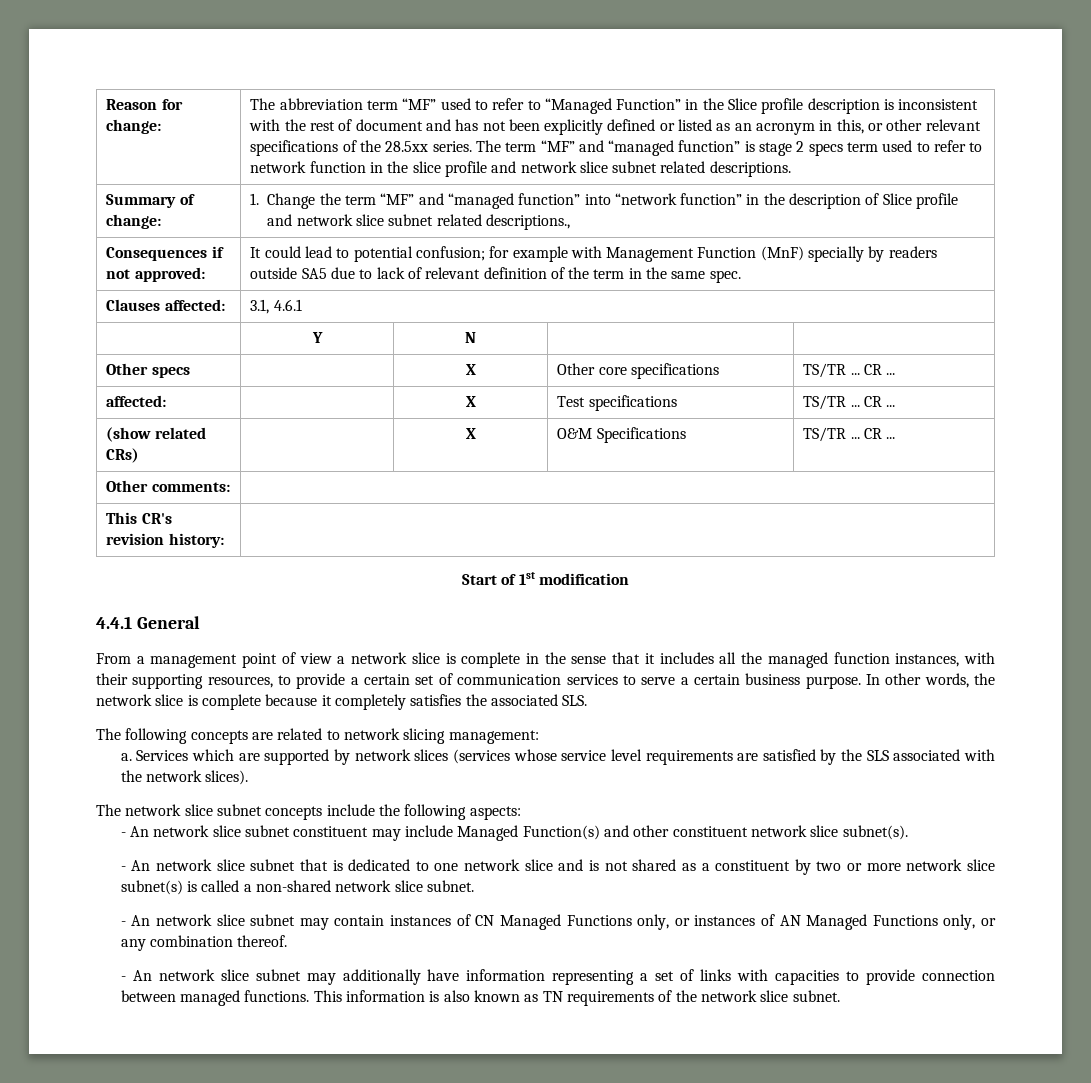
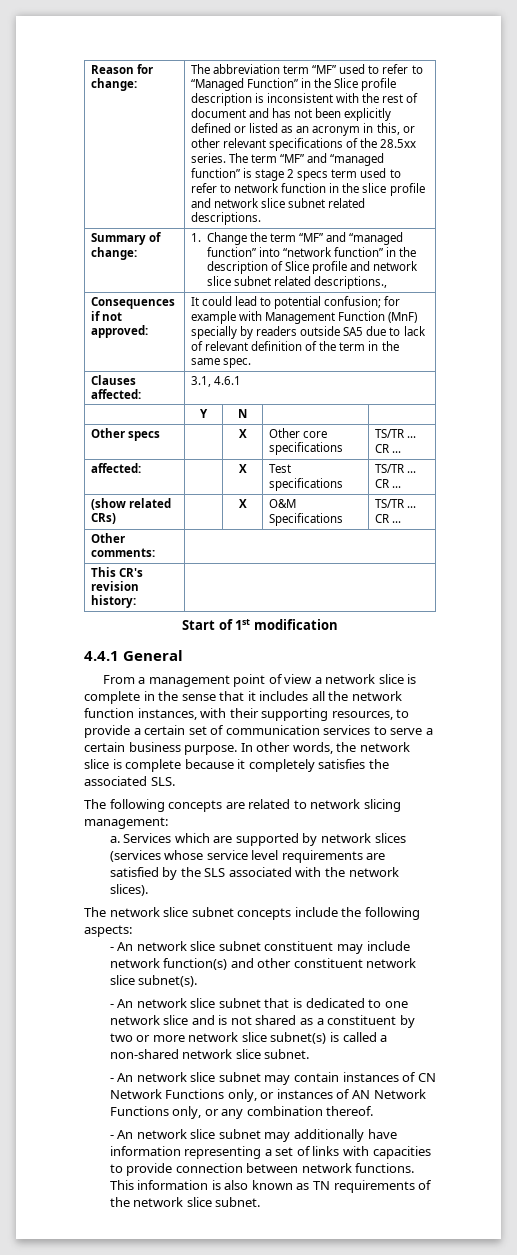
- From a management point of view a network slice is complete in the sense that it includes all the managed function instances, with their supporting resources, to provide a certain set of communication services to serve a certain business purpose.
+ From a management point of view a network slice is complete in the sense that it includes all the network function instances, with their supporting resources, to provide a certain set of communication services to serve a certain business purpose.
- - An network slice subnet constituent may include Managed Function(s) and other constituent network slice subnet(s).
+ - An network slice subnet constituent may include network function(s) and other constituent network slice subnet(s).
- - An network slice subnet may contain instances of CN Managed Functions only, or instances of AN Managed Functions only, or any combination thereof.
+ - An network slice subnet may contain instances of CN Network Functions only, or instances of AN Network Functions only, or any combination thereof.
- - An network slice subnet may additionally have information representing a set of links with capacities to provide connection between managed functions.
+ - An network slice subnet may additionally have information representing a set of links with capacities to provide connection between network functions.

